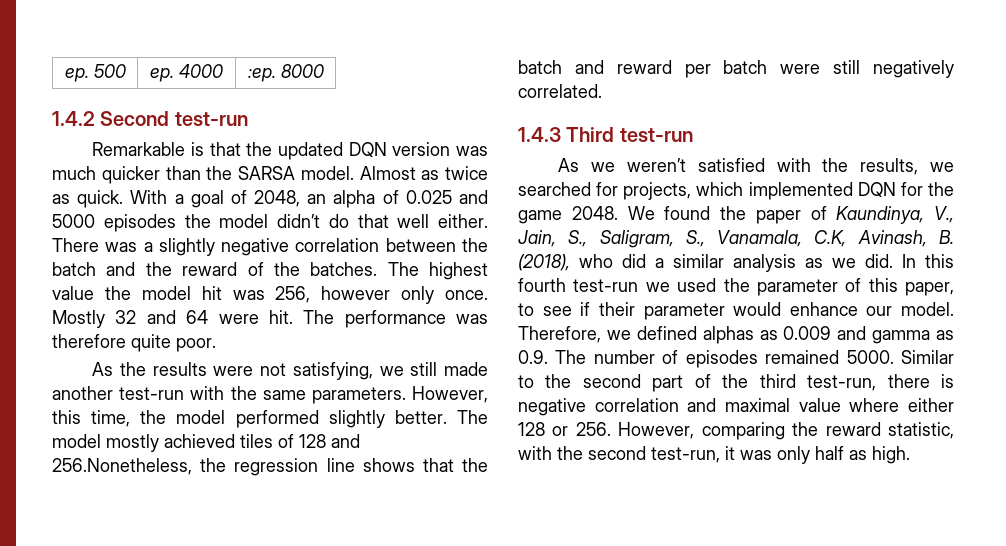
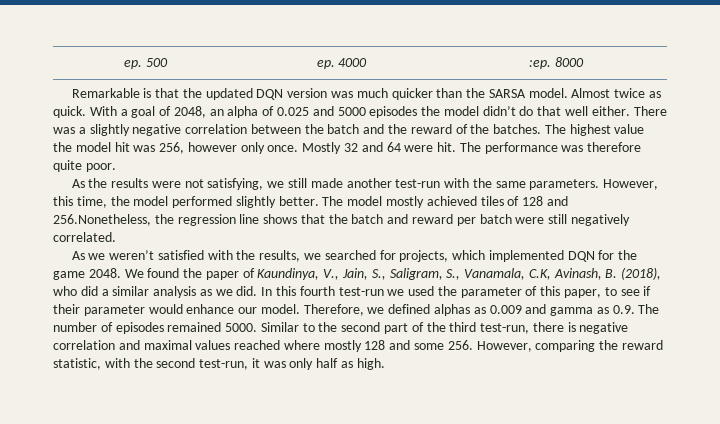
- 1.4.2 Second test-run
- Almost as twice as quick.
+ Almost twice as quick.
- 1.4.3 Third test-run
- Similar to the second part of the third test-run, there is negative correlation and maximal value where either 128 or 256. However, comparing the reward statistic, with the second test-run, it was only half as high.
+ Similar to the second part of the third test-run, there is negative correlation and maximal values reached where mostly 128 and some 256. However, comparing the reward statistic, with the second test-run, it was only half as high.

